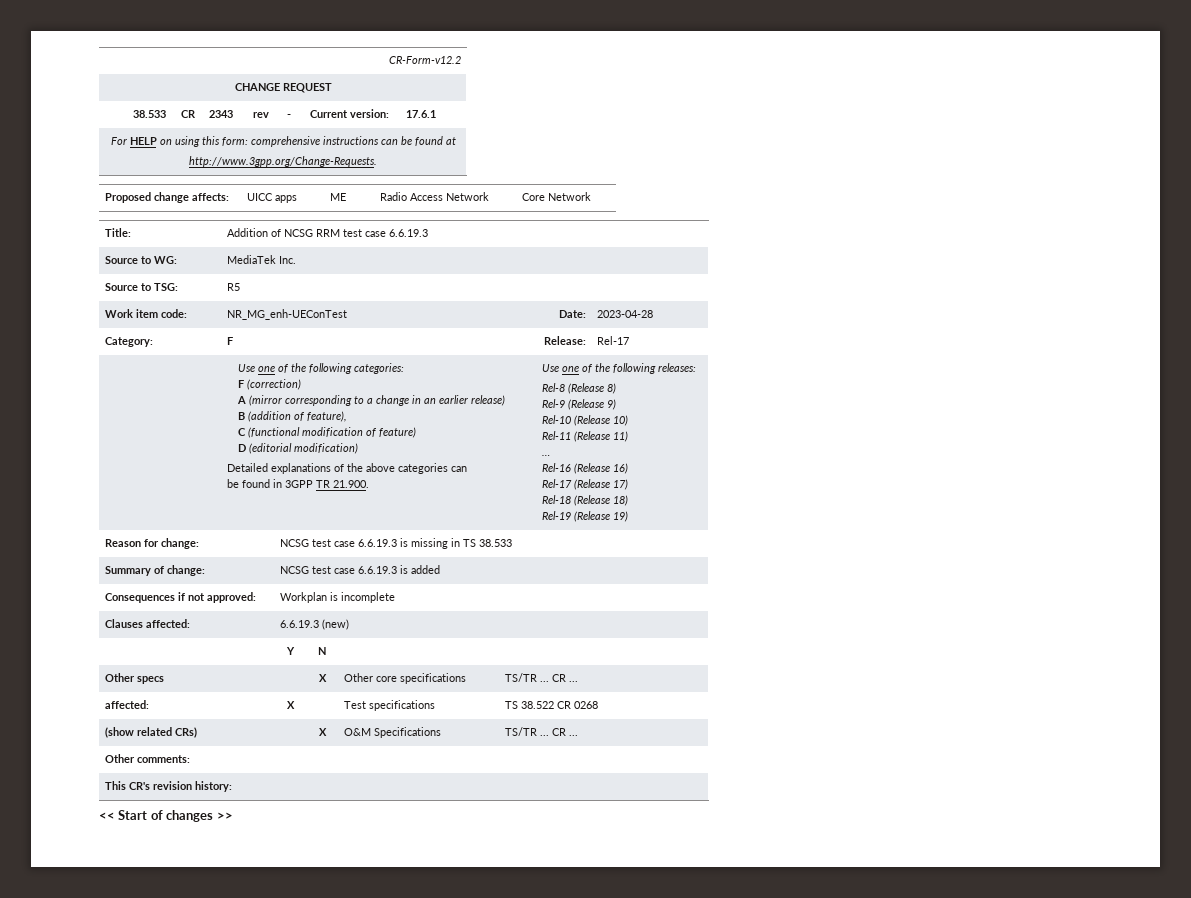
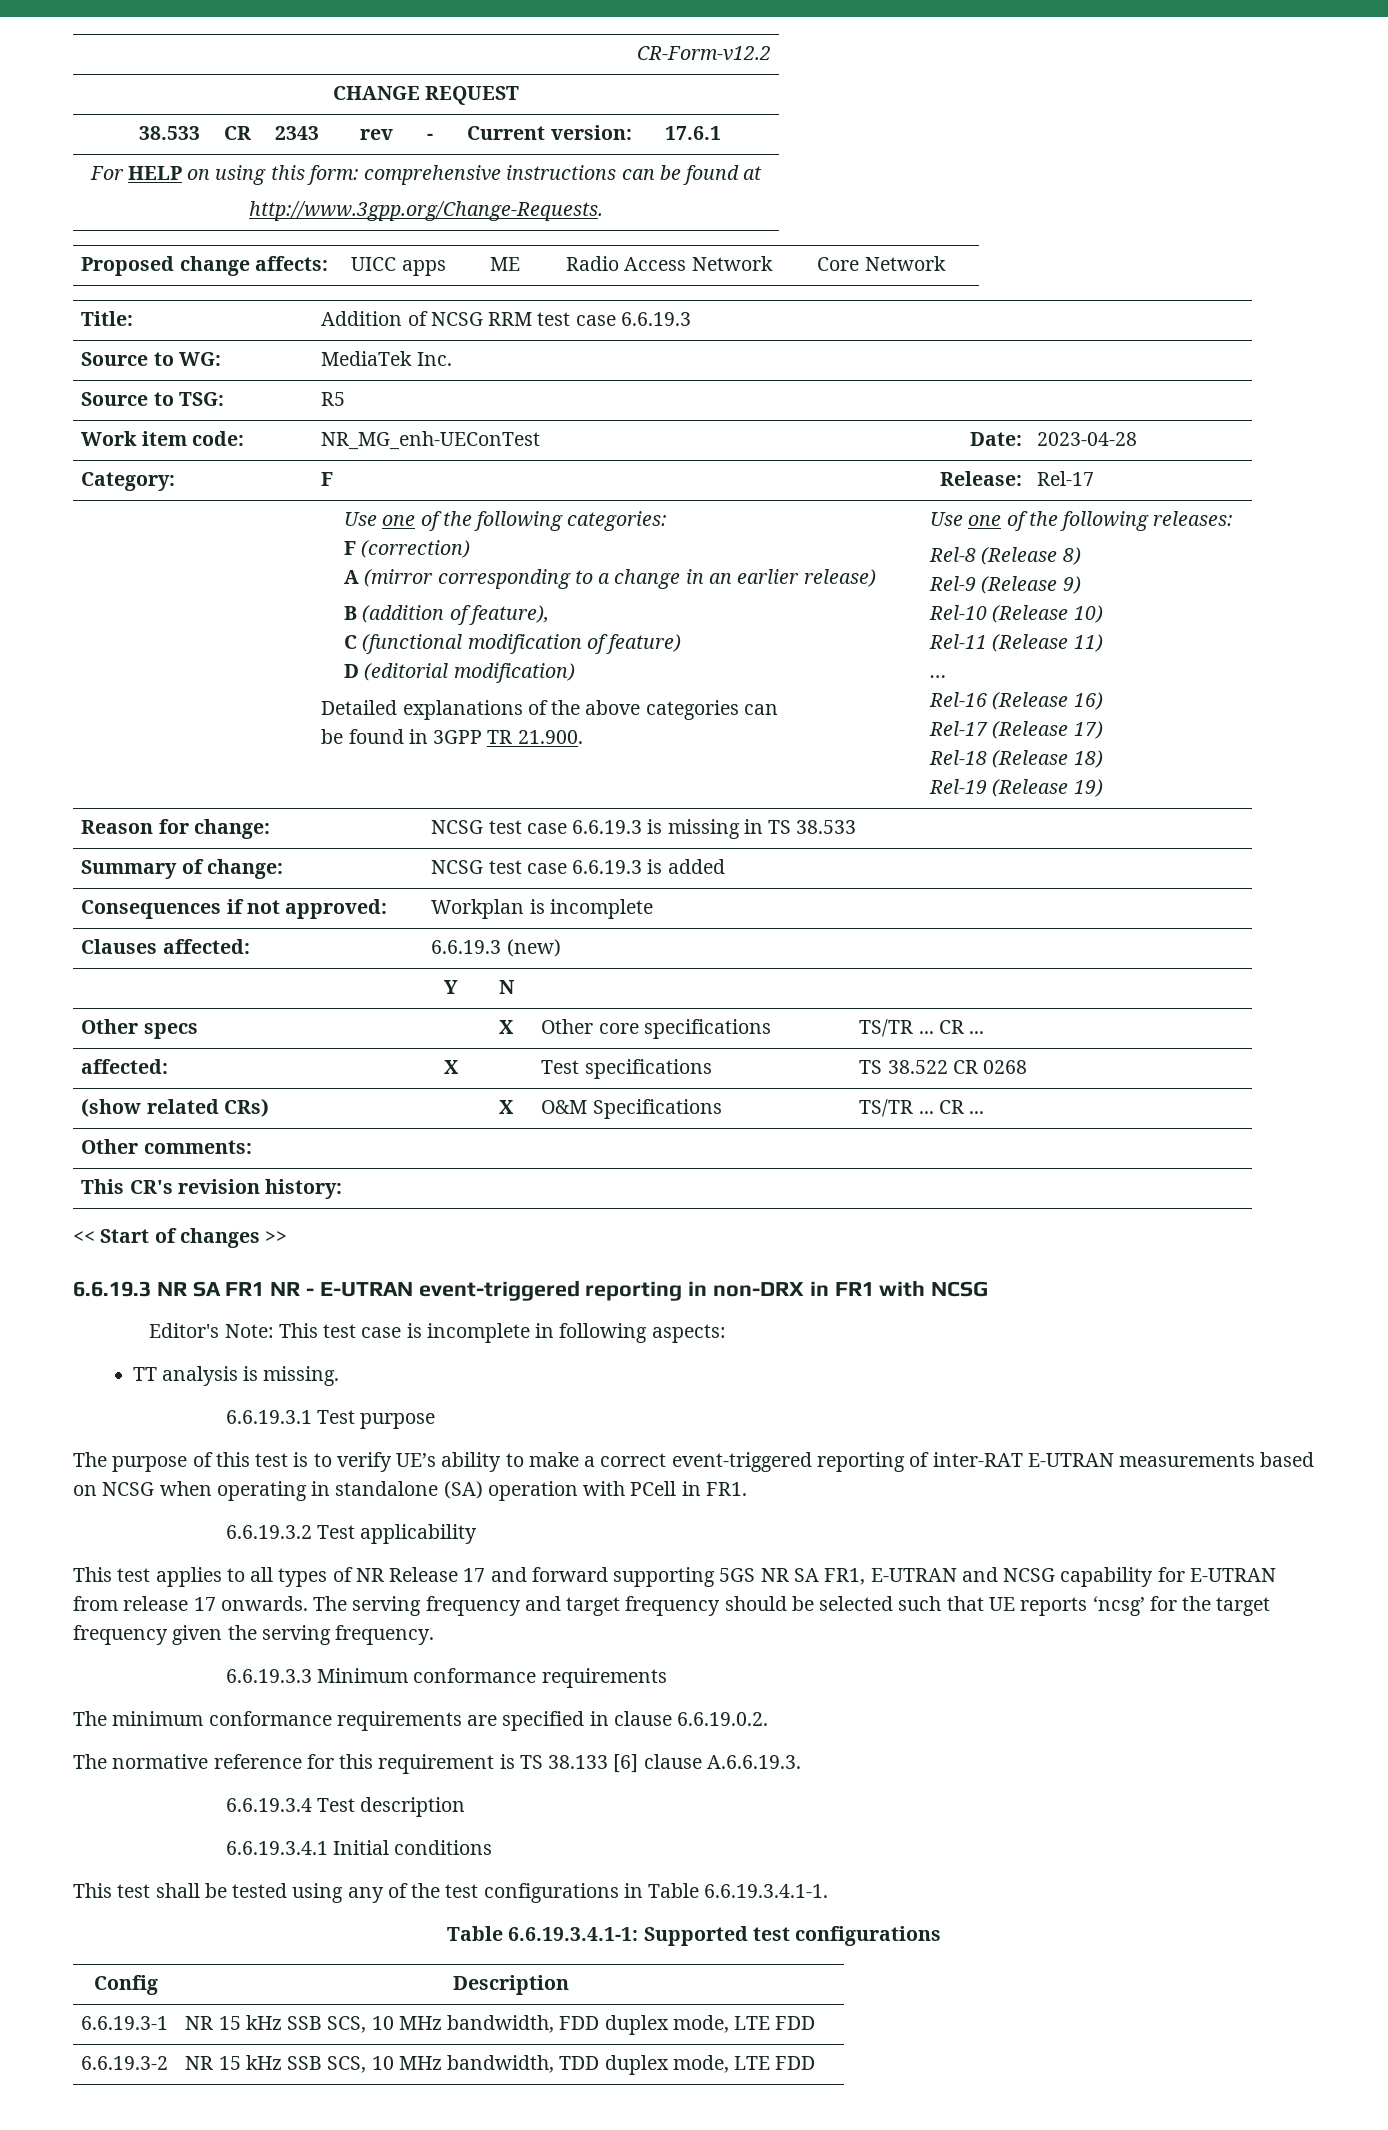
+ 6.6.19.3 NR SA FR1 NR - E-UTRAN event-triggered reporting in non-DRX in FR1 with NCSG
+ Editor's Note: This test case is incomplete in following aspects:
+ TT analysis is missing.
+ 6.6.19.3.1 Test purpose
+ The purpose of this test is to verify UE’s ability to make a correct event-triggered reporting of inter-RAT E-UTRAN measurements based on NCSG when operating in standalone (SA) operation with PCell in FR1.
+ 6.6.19.3.2 Test applicability
+ This test applies to all types of NR Release 17 and forward supporting 5GS NR SA FR1, E-UTRAN and NCSG capability for E-UTRAN from release 17 onwards. The serving frequency and target frequency should be selected such that UE reports ‘ncsg’ for the target frequency given the serving frequency.
+ 6.6.19.3.3 Minimum conformance requirements
+ The minimum conformance requirements are specified in clause 6.6.19.0.2.
+ The normative reference for this requirement is TS 38.133 [6] clause A.6.6.19.3.
+ 6.6.19.3.4 Test description
+ 6.6.19.3.4.1 Initial conditions
+ This test shall be tested using any of the test configurations in Table 6.6.19.3.4.1-1.
+ Table 6.6.19.3.4.1-1: Supported test configurations
+ Config | Description
+ 6.6.19.3-1 | NR 15 kHz SSB SCS, 10 MHz bandwidth, FDD duplex mode, LTE FDD
+ 6.6.19.3-2 | NR 15 kHz SSB SCS, 10 MHz bandwidth, TDD duplex mode, LTE FDD

